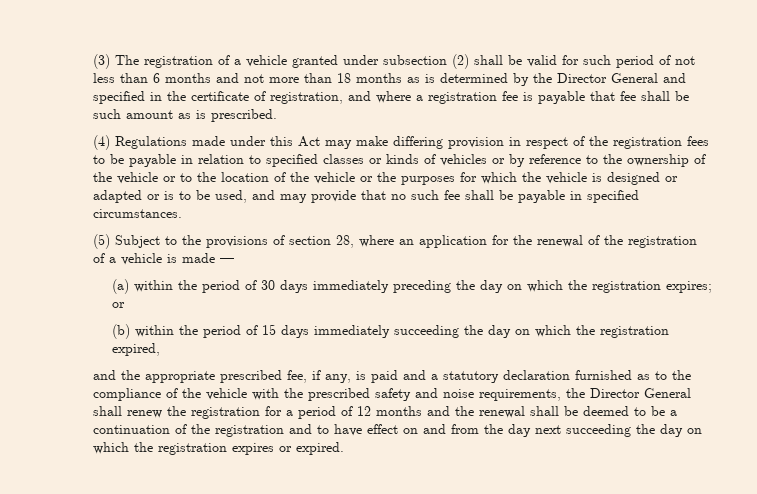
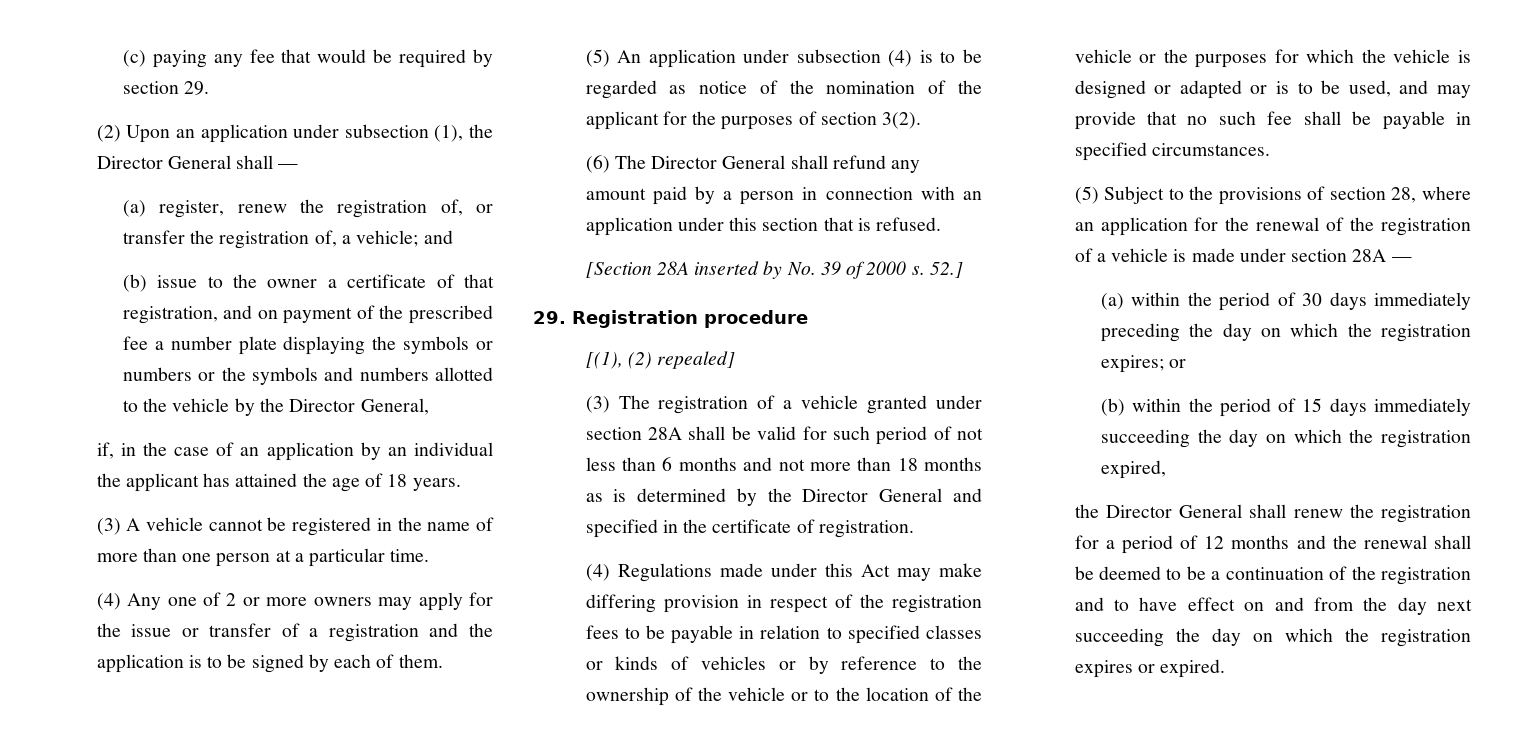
+ (c) paying any fee that would be required by section 29.
+ (2) Upon an application under subsection (1), the Director General shall —
+ (a) register, renew the registration of, or transfer the registration of, a vehicle; and
+ (b) issue to the owner a certificate of that registration, and on payment of the prescribed fee a number plate displaying the symbols or numbers or the symbols and numbers allotted to the vehicle by the Director General,
+ if, in the case of an application by an individual the applicant has attained the age of 18 years.
+ (3) A vehicle cannot be registered in the name of more than one person at a particular time.
+ (4) Any one of 2 or more owners may apply for the issue or transfer of a registration and the application is to be signed by each of them.
+ (5) An application under subsection (4) is to be regarded as notice of the nomination of the applicant for the purposes of section 3(2).
+ (6) The Director General shall refund any amount paid by a person in connection with an application under this section that is refused.
+ [Section 28A inserted by No. 39 of 2000 s. 52.]
+ 29. Registration procedure
+ [(1), (2) repealed]
- (3) The registration of a vehicle granted under subsection (2) shall be valid for such period of not less than 6 months and not more than 18 months as is determined by the Director General and specified in the certificate of registration, and where a registration fee is payable that fee shall be such amount as is prescribed.
+ (3) The registration of a vehicle granted under section 28A shall be valid for such period of not less than 6 months and not more than 18 months as is determined by the Director General and specified in the certificate of registration.
- (5) Subject to the provisions of section 28, where an application for the renewal of the registration of a vehicle is made —
+ (5) Subject to the provisions of section 28, where an application for the renewal of the registration of a vehicle is made under section 28A —
- and the appropriate prescribed fee, if any, is paid and a statutory declaration furnished as to the compliance of the vehicle with the prescribed safety and noise requirements, the Director General shall renew the registration for a period of 12 months and the renewal shall be deemed to be a continuation of the registration and to have effect on and from the day next succeeding the day on which the registration expires or expired.
+ the Director General shall renew the registration for a period of 12 months and the renewal shall be deemed to be a continuation of the registration and to have effect on and from the day next succeeding the day on which the registration expires or expired.

